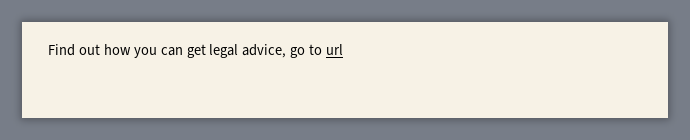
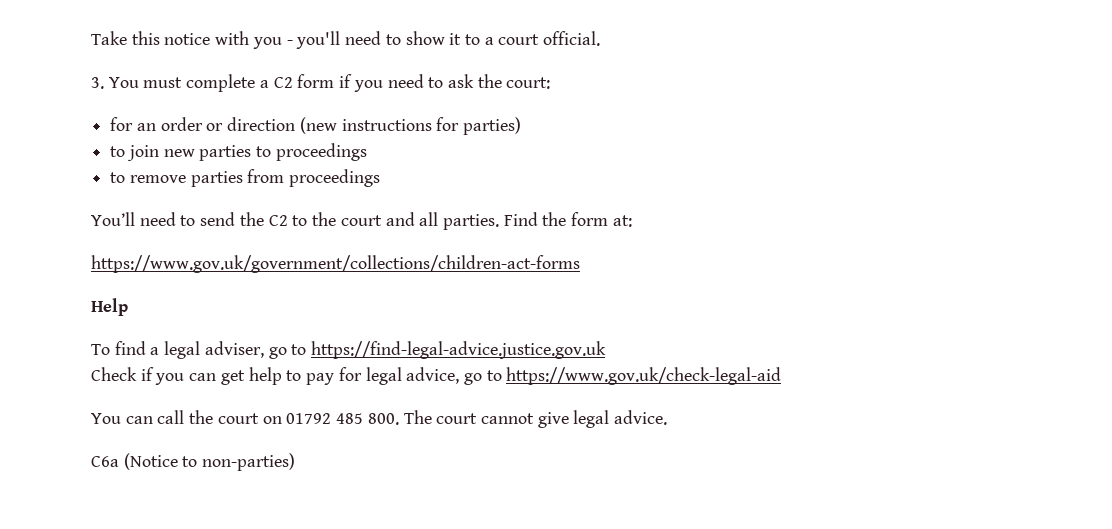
- Find out how you can get legal advice, go to url
+ Take this notice with you - you'll need to show it to a court official.
+ 3. You must complete a C2 form if you need to ask the court:
+ for an order or direction (new instructions for parties)
+ to join new parties to proceedings
+ to remove parties from proceedings
+ You’ll need to send the C2 to the court and all parties. Find the form at:
+ https://www.gov.uk/government/collections/children-act-forms
+ Help
+ To find a legal adviser, go to https://find-legal-advice.justice.gov.uk
+ Check if you can get help to pay for legal advice, go to https://www.gov.uk/check-legal-aid
+ You can call the court on 01792 485 800. The court cannot give legal advice.
+ C6a (Notice to non-parties)

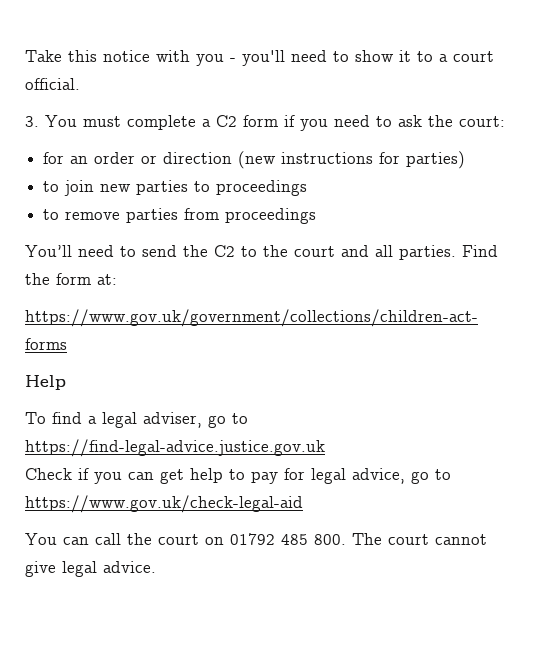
- C6a (Notice to non-parties)

